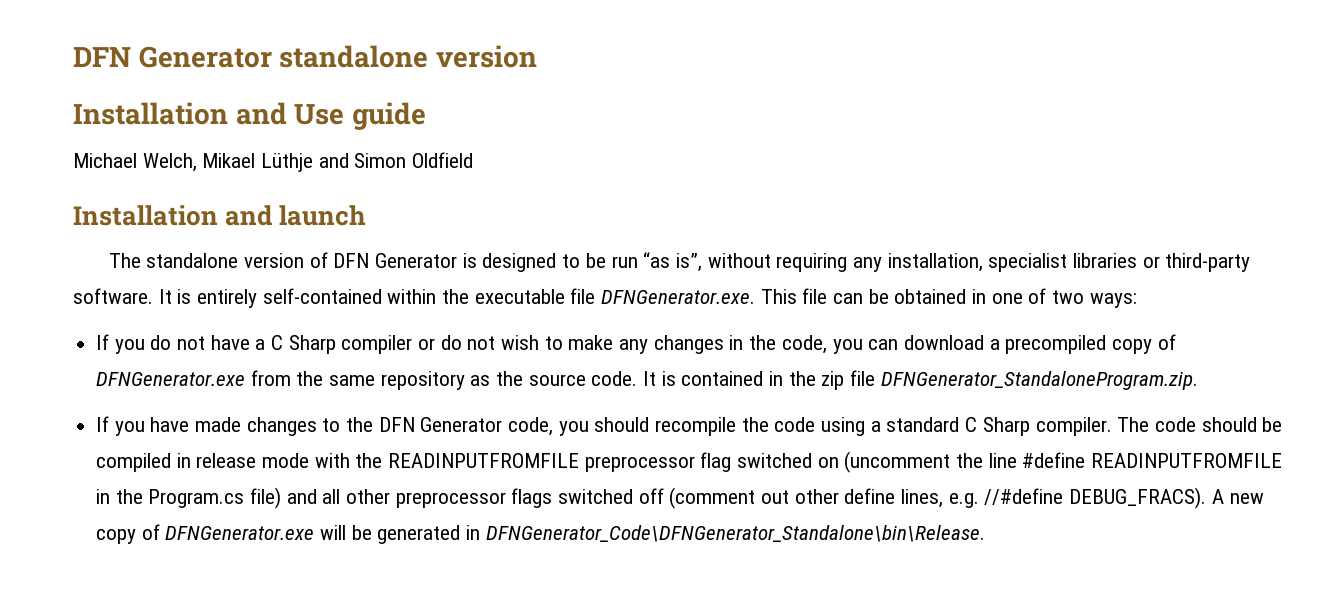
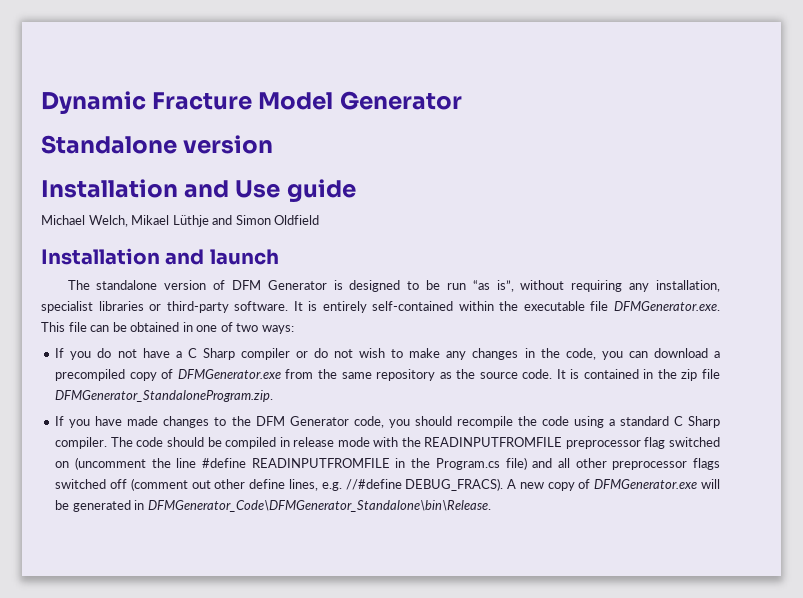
- DFN Generator standalone version
+ Dynamic Fracture Model Generator
+ Standalone version
- The standalone version of DFN Generator is designed to be run “as is”, without requiring any installation, specialist libraries or third-party software.
+ The standalone version of DFM Generator is designed to be run “as is”, without requiring any installation, specialist libraries or third-party software.
- It is entirely self-contained within the executable file DFNGenerator.exe. This file can be obtained in one of two ways:
+ It is entirely self-contained within the executable file DFMGenerator.exe. This file can be obtained in one of two ways:
- If you do not have a C Sharp compiler or do not wish to make any changes in the code, you can download a precompiled copy of DFNGenerator.exe from the same repository as the source code.
+ If you do not have a C Sharp compiler or do not wish to make any changes in the code, you can download a precompiled copy of DFMGenerator.exe from the same repository as the source code.
- It is contained in the zip file DFNGenerator_StandaloneProgram.zip.
+ It is contained in the zip file DFMGenerator_StandaloneProgram.zip.
- If you have made changes to the DFN Generator code, you should recompile the code using a standard C Sharp compiler.
+ If you have made changes to the DFM Generator code, you should recompile the code using a standard C Sharp compiler.
- A new copy of DFNGenerator.exe will be generated in DFNGenerator_Code\DFNGenerator_Standalone\bin\Release.
+ A new copy of DFMGenerator.exe will be generated in DFMGenerator_Code\DFMGenerator_Standalone\bin\Release.

